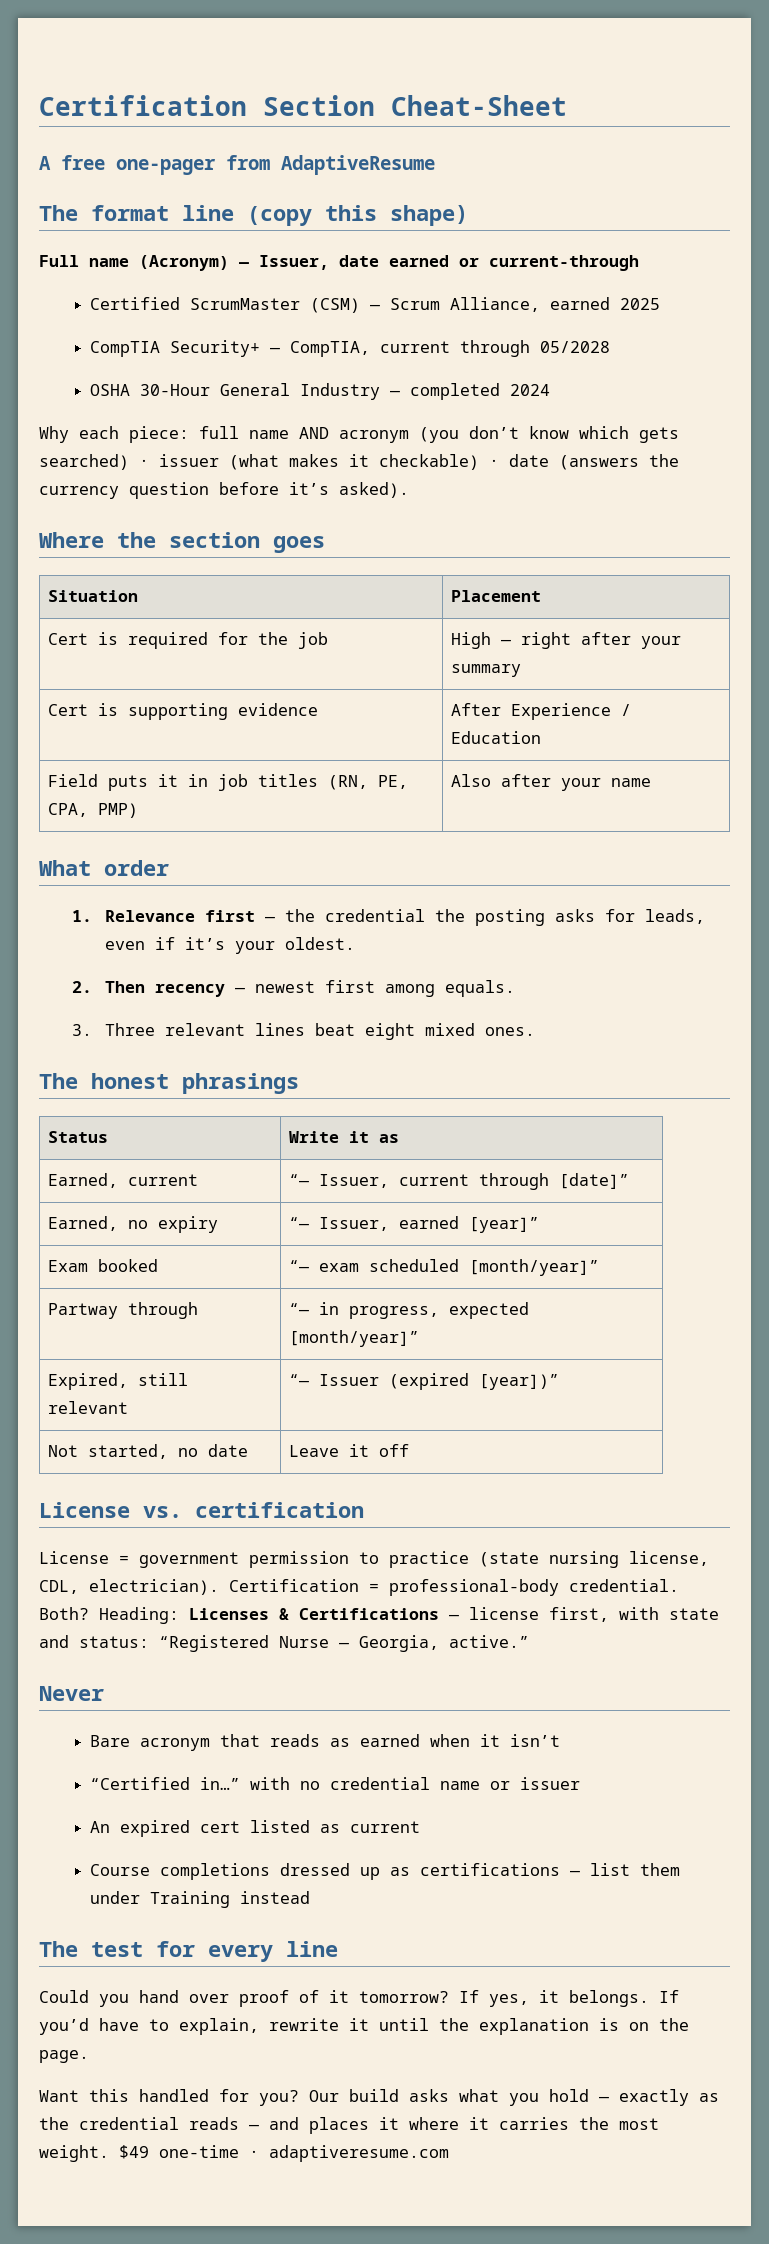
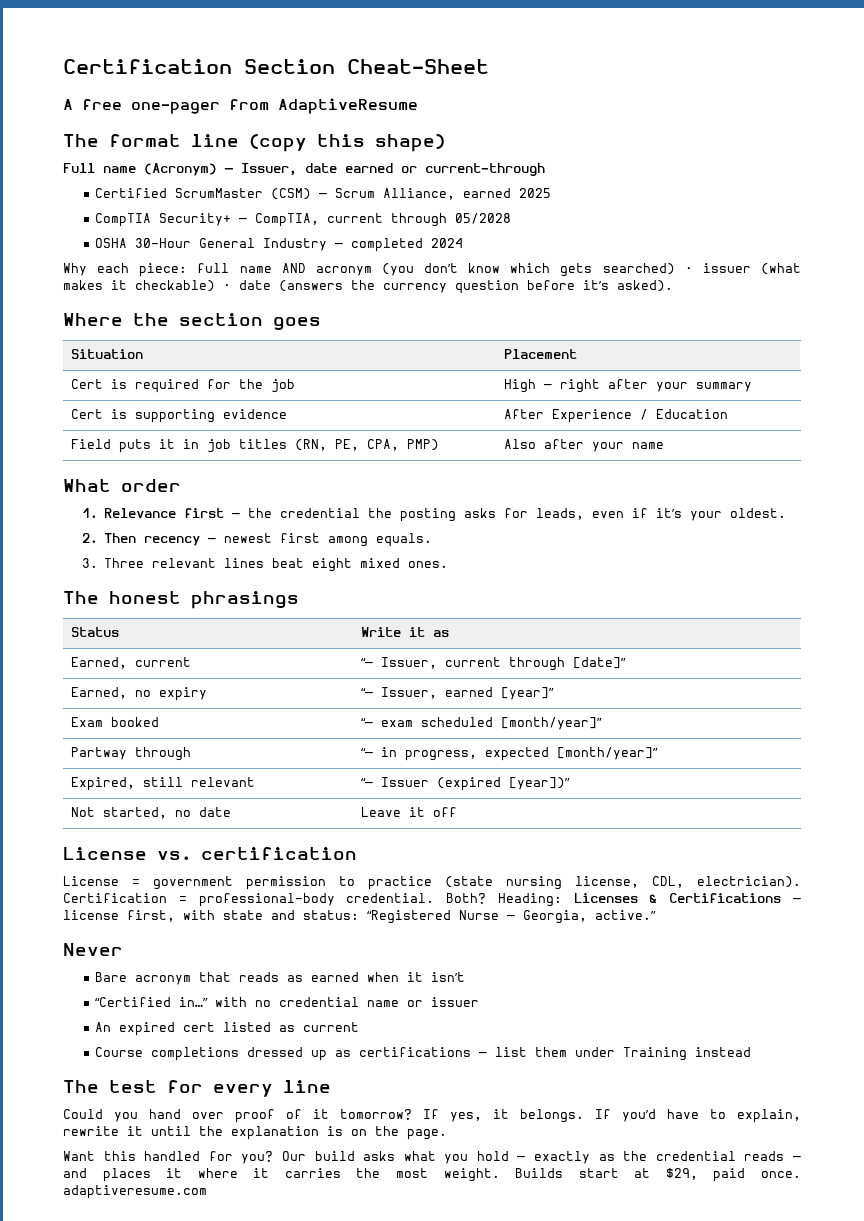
- $49 one-time · adaptiveresume.com
+ Builds start at $29, paid once. adaptiveresume.com

